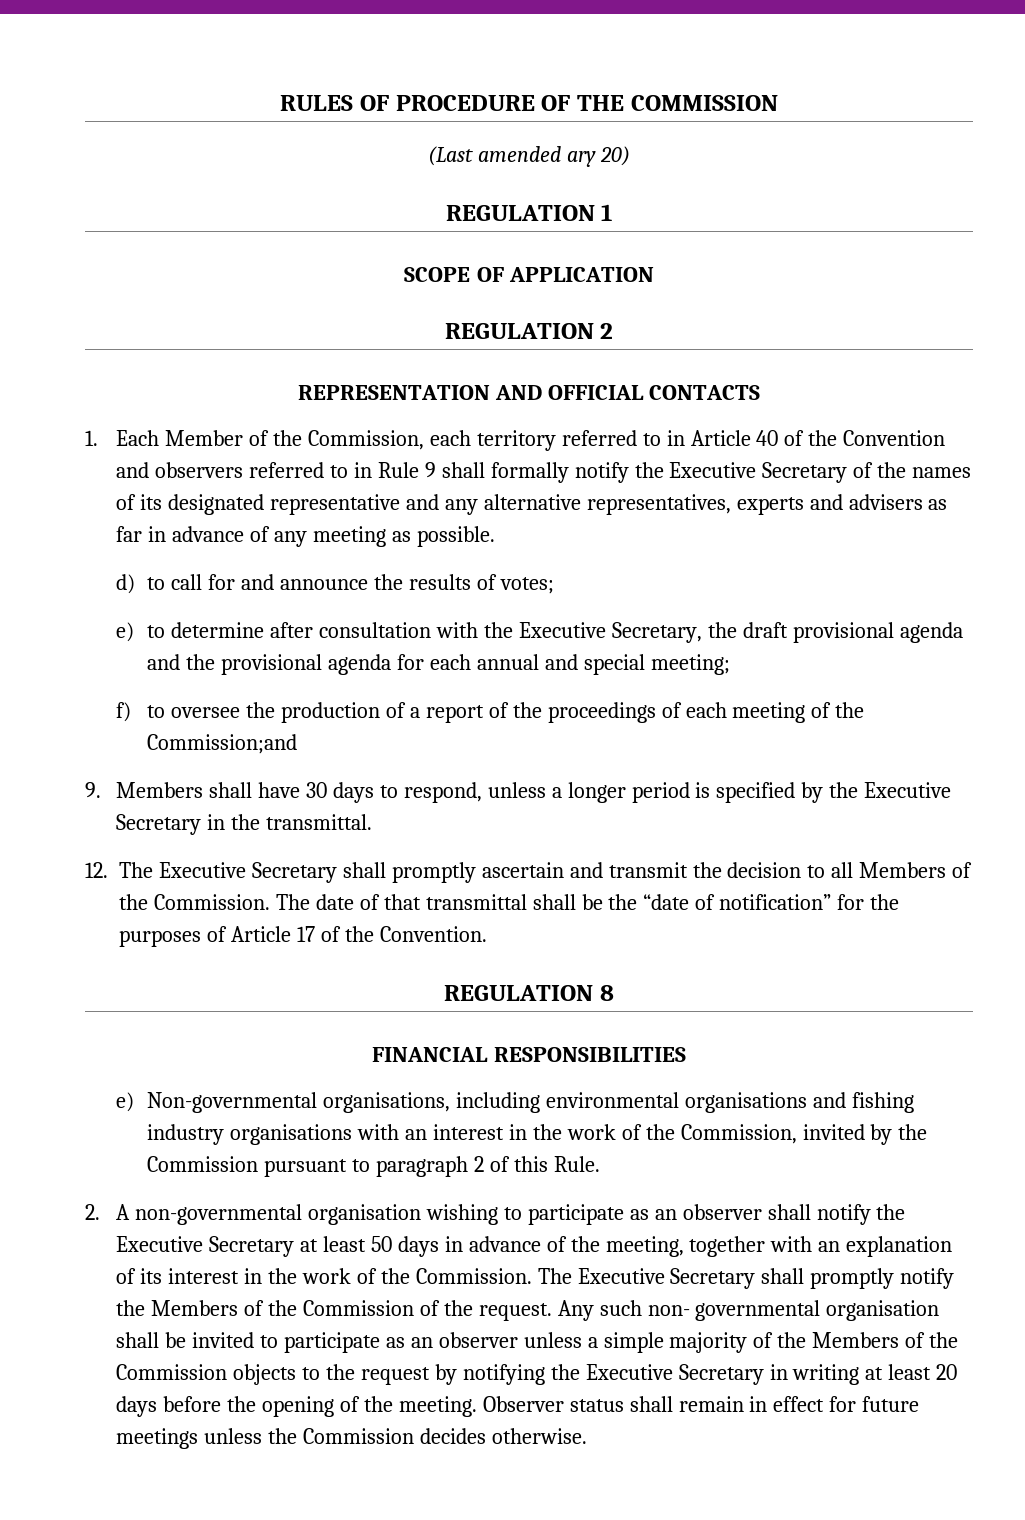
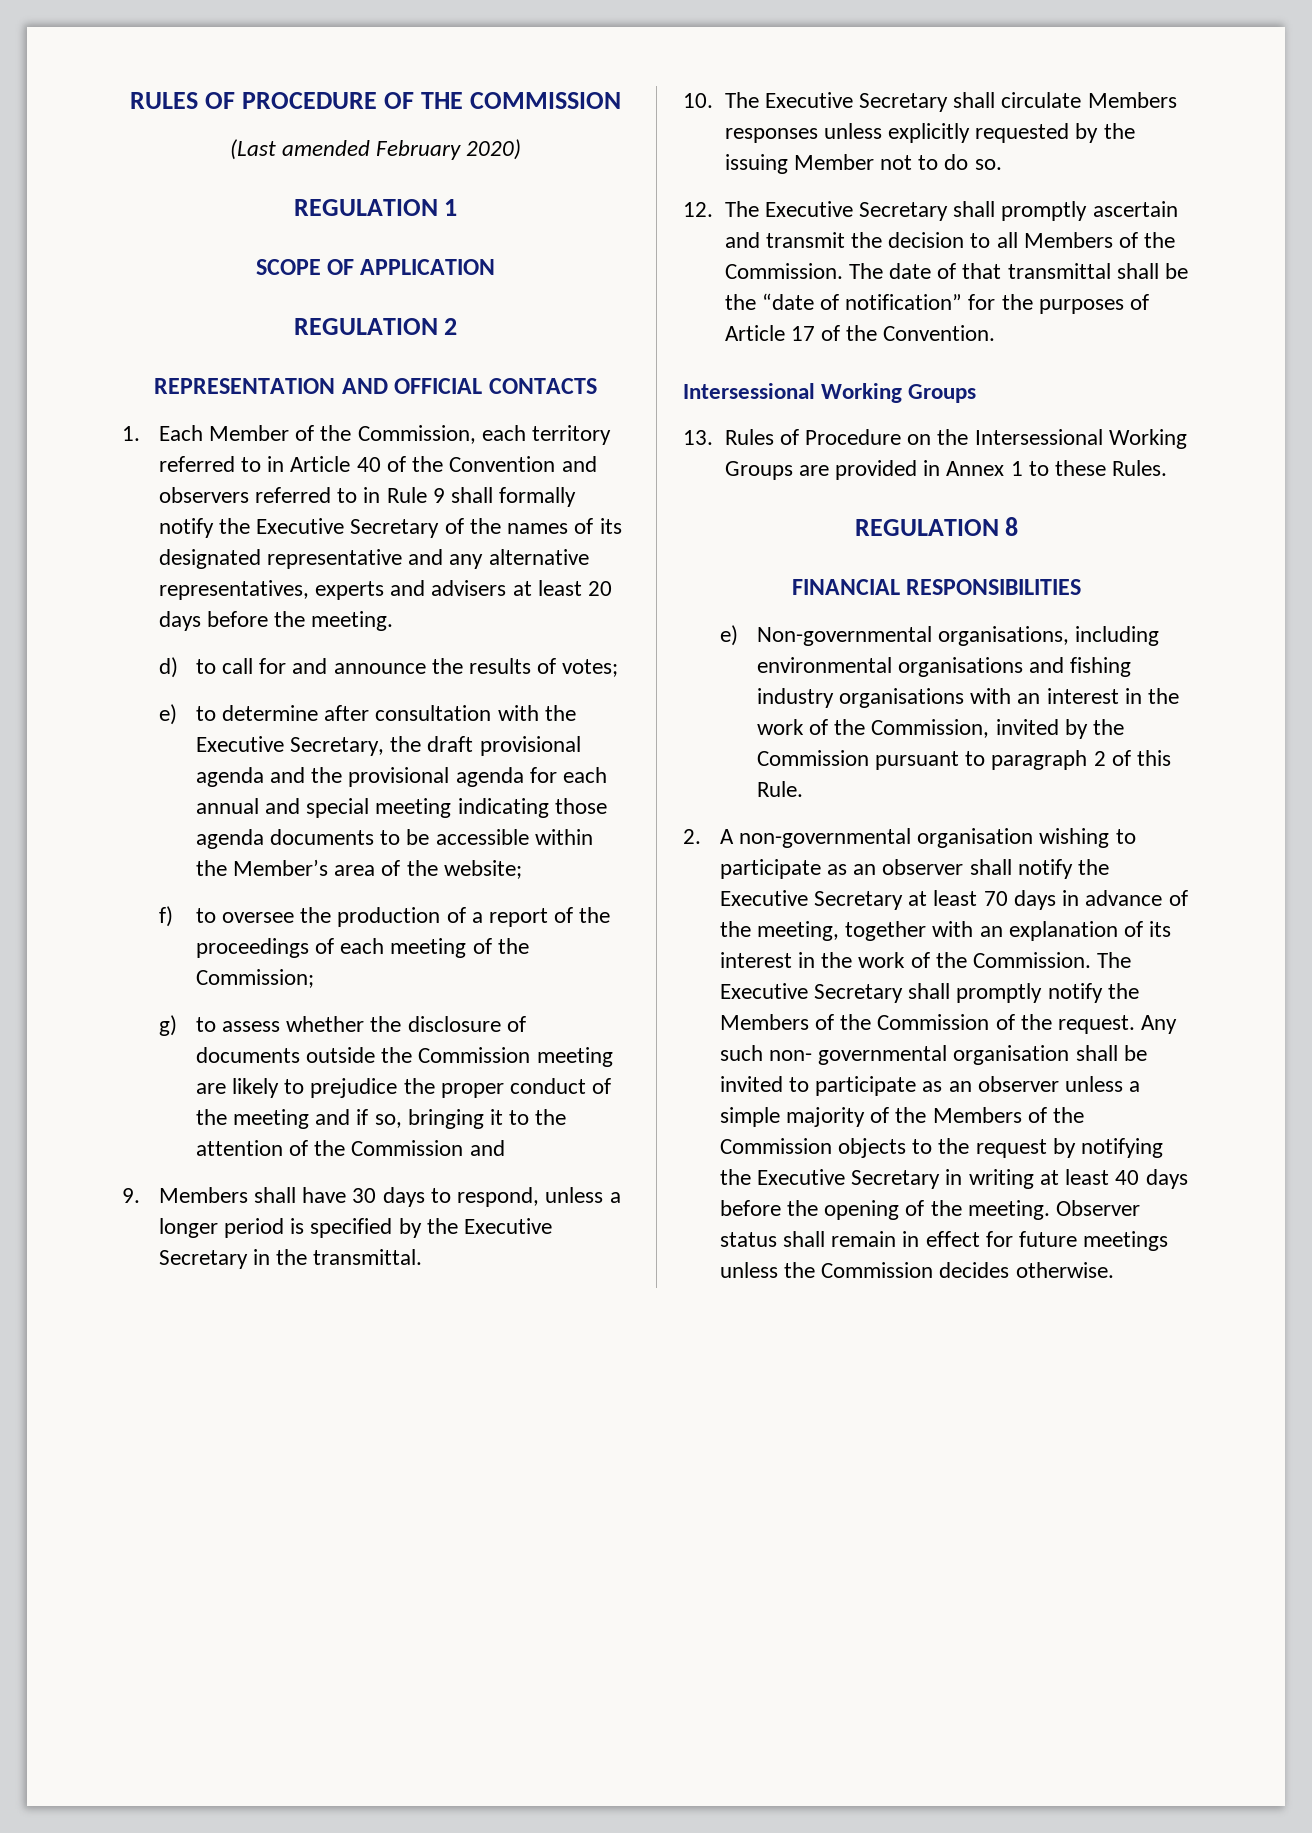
- (Last amended ary 20)
+ (Last amended February 2020)
- 1. Each Member of the Commission, each territory referred to in Article 40 of the Convention and observers referred to in Rule 9 shall formally notify the Executive Secretary of the names of its designated representative and any alternative representatives, experts and advisers as far in advance of any meeting as possible.
+ 1. Each Member of the Commission, each territory referred to in Article 40 of the Convention and observers referred to in Rule 9 shall formally notify the Executive Secretary of the names of its designated representative and any alternative representatives, experts and advisers at least 20 days before the meeting.
- e) to determine after consultation with the Executive Secretary, the draft provisional agenda and the provisional agenda for each annual and special meeting;
+ e) to determine after consultation with the Executive Secretary, the draft provisional agenda and the provisional agenda for each annual and special meeting indicating those agenda documents to be accessible within the Member’s area of the website;
- f) to oversee the production of a report of the proceedings of each meeting of the Commission;and
+ f) to oversee the production of a report of the proceedings of each meeting of the Commission;
+ g) to assess whether the disclosure of documents outside the Commission meeting are likely to prejudice the proper conduct of the meeting and if so, bringing it to the attention of the Commission and
+ 10. The Executive Secretary shall circulate Members responses unless explicitly requested by the issuing Member not to do so.
  The date of that transmittal shall be the “date of notification” for the purposes of Article 17 of the Convention.
+ Intersessional Working Groups
+ 13. Rules of Procedure on the Intersessional Working Groups are provided in Annex 1 to these Rules.
- 2. A non-governmental organisation wishing to participate as an observer shall notify the Executive Secretary at least 50 days in advance of the meeting, together with an explanation of its interest in the work of the Commission.
+ 2. A non-governmental organisation wishing to participate as an observer shall notify the Executive Secretary at least 70 days in advance of the meeting, together with an explanation of its interest in the work of the Commission.
- Any such non- governmental organisation shall be invited to participate as an observer unless a simple majority of the Members of the Commission objects to the request by notifying the Executive Secretary in writing at least 20 days before the opening of the meeting.
+ Any such non- governmental organisation shall be invited to participate as an observer unless a simple majority of the Members of the Commission objects to the request by notifying the Executive Secretary in writing at least 40 days before the opening of the meeting.

